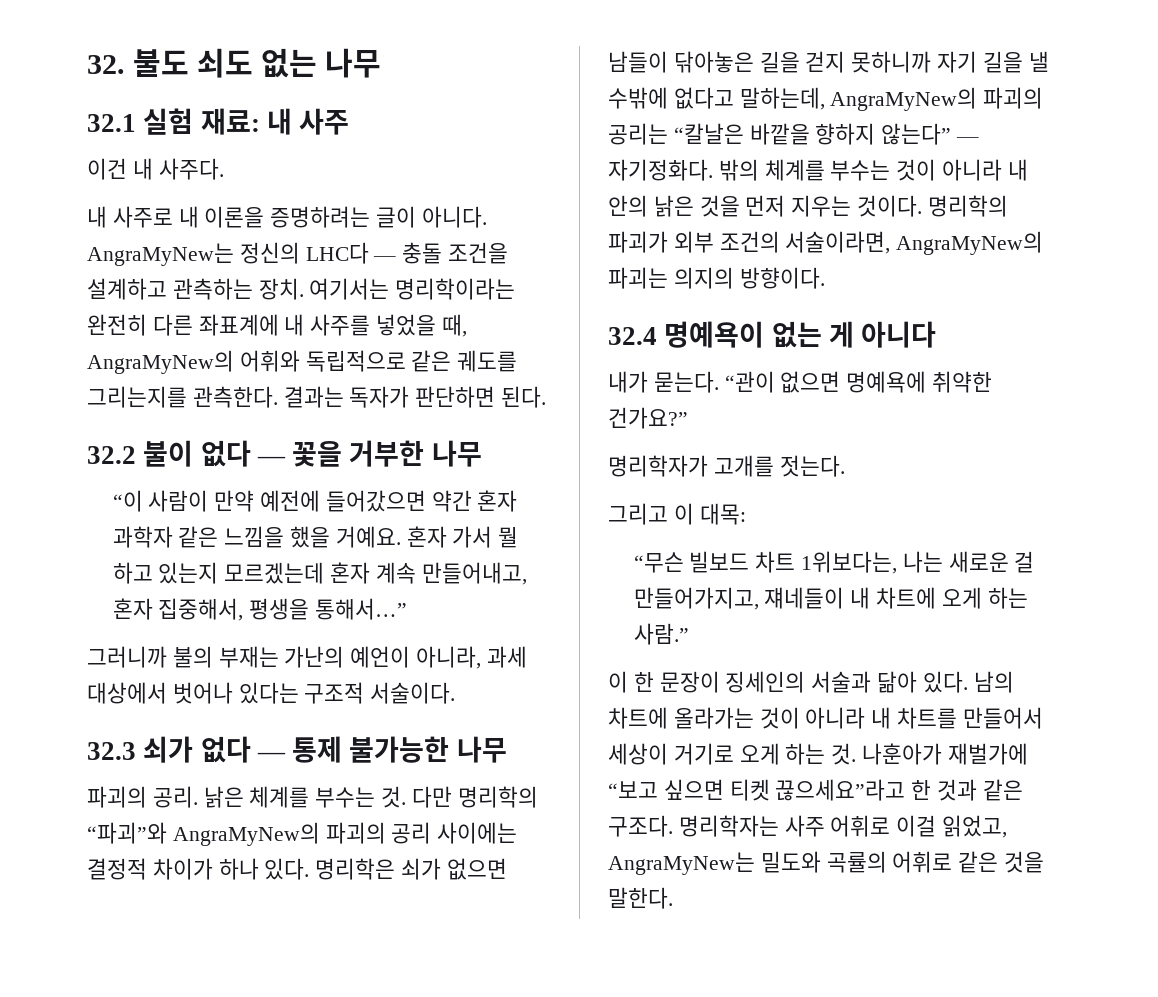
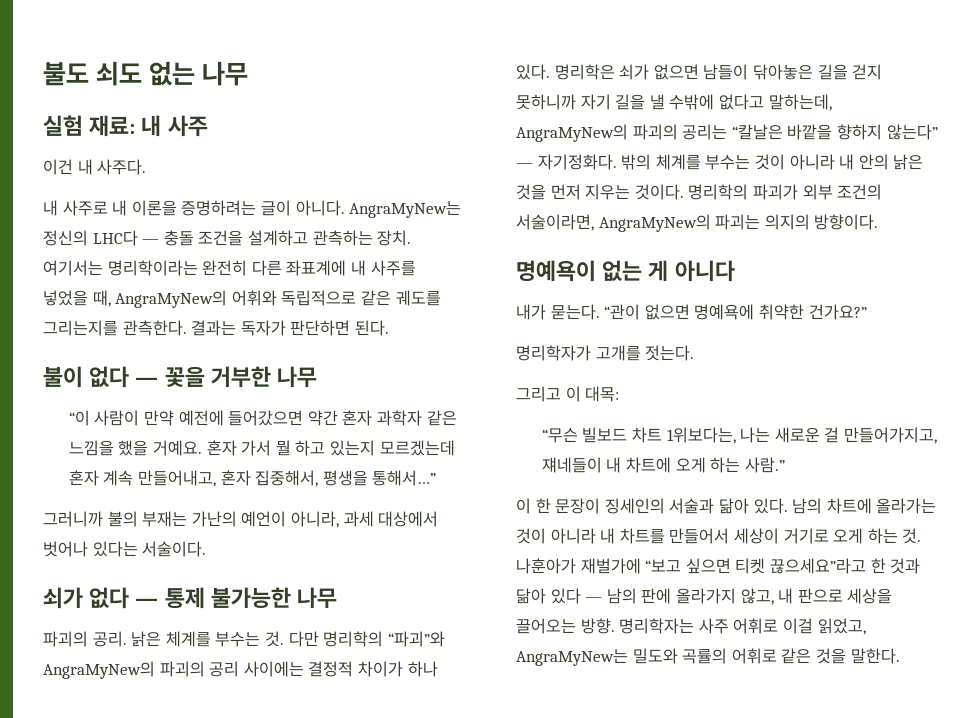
- 32. 불도 쇠도 없는 나무
+ 불도 쇠도 없는 나무
- 32.1 실험 재료: 내 사주
+ 실험 재료: 내 사주
- 32.2 불이 없다 — 꽃을 거부한 나무
+ 불이 없다 — 꽃을 거부한 나무
- 그러니까 불의 부재는 가난의 예언이 아니라, 과세 대상에서 벗어나 있다는 구조적 서술이다.
+ 그러니까 불의 부재는 가난의 예언이 아니라, 과세 대상에서 벗어나 있다는 서술이다.
- 32.3 쇠가 없다 — 통제 불가능한 나무
+ 쇠가 없다 — 통제 불가능한 나무
- 32.4 명예욕이 없는 게 아니다
+ 명예욕이 없는 게 아니다
- 나훈아가 재벌가에 “보고 싶으면 티켓 끊으세요”라고 한 것과 같은 구조다.
+ 나훈아가 재벌가에 “보고 싶으면 티켓 끊으세요”라고 한 것과 닮아 있다 — 남의 판에 올라가지 않고, 내 판으로 세상을 끌어오는 방향.

